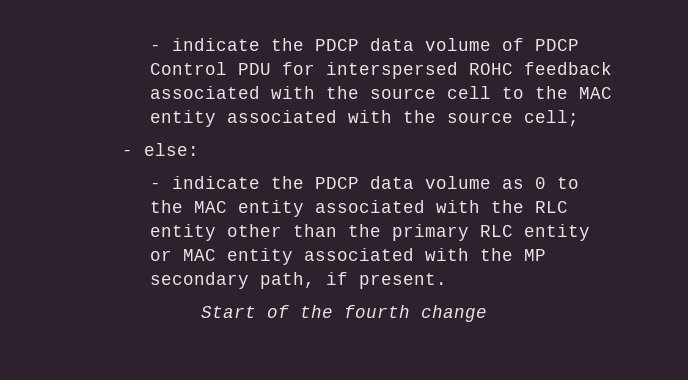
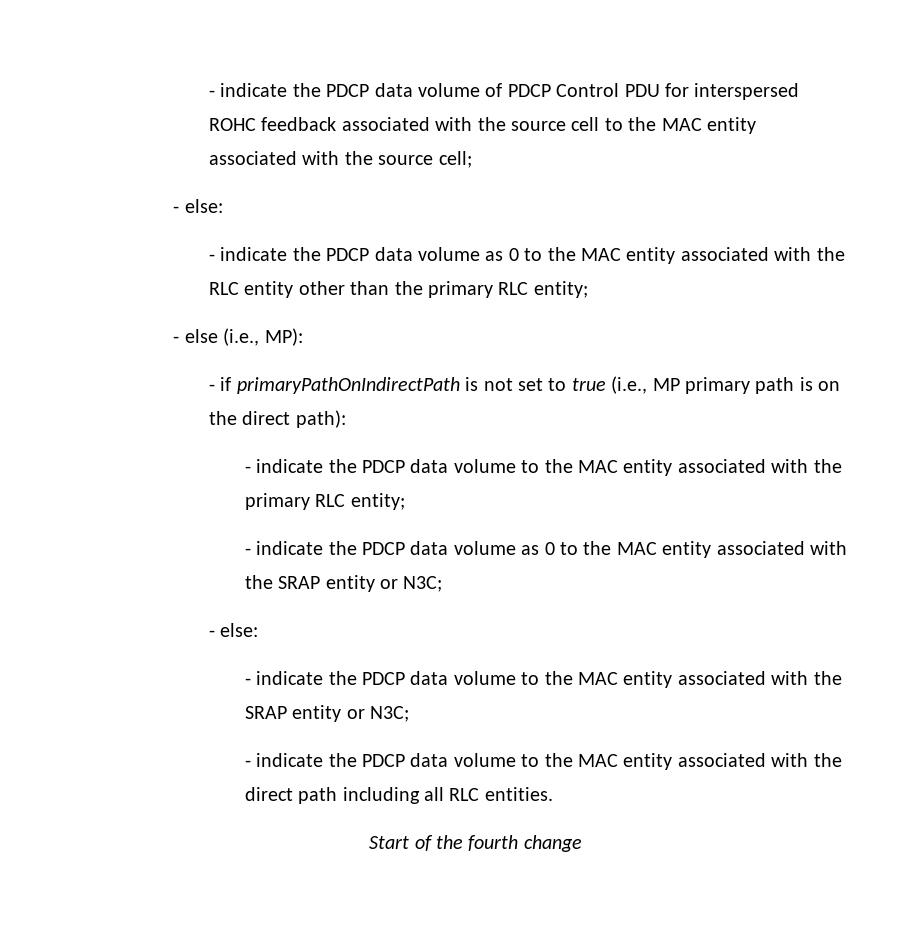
- - indicate the PDCP data volume as 0 to the MAC entity associated with the RLC entity other than the primary RLC entity or MAC entity associated with the MP secondary path, if present.
+ - indicate the PDCP data volume as 0 to the MAC entity associated with the RLC entity other than the primary RLC entity;
+ - else (i.e., MP):
+ - if primaryPathOnIndirectPath is not set to true (i.e., MP primary path is on the direct path):
+ - indicate the PDCP data volume to the MAC entity associated with the primary RLC entity;
+ - indicate the PDCP data volume as 0 to the MAC entity associated with the SRAP entity or N3C;
+ - else:
+ - indicate the PDCP data volume to the MAC entity associated with the SRAP entity or N3C;
+ - indicate the PDCP data volume to the MAC entity associated with the direct path including all RLC entities.

